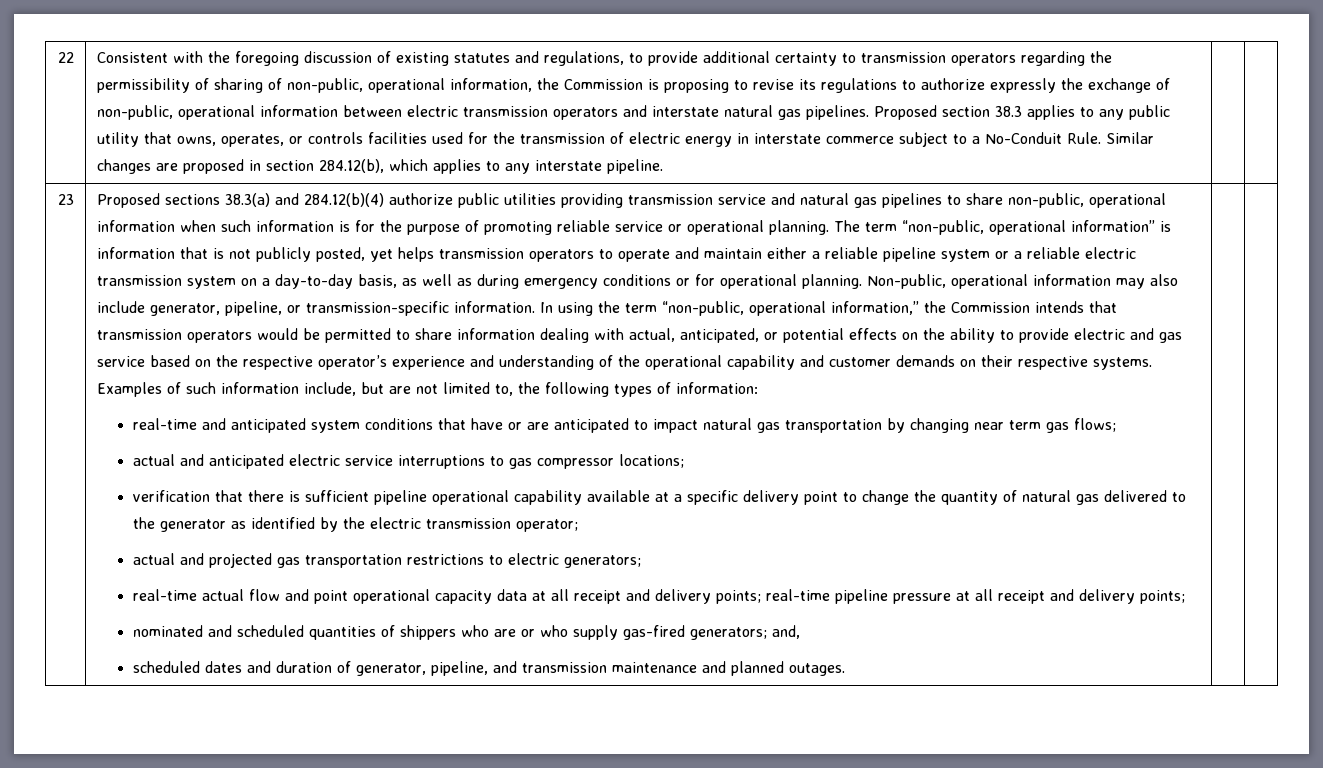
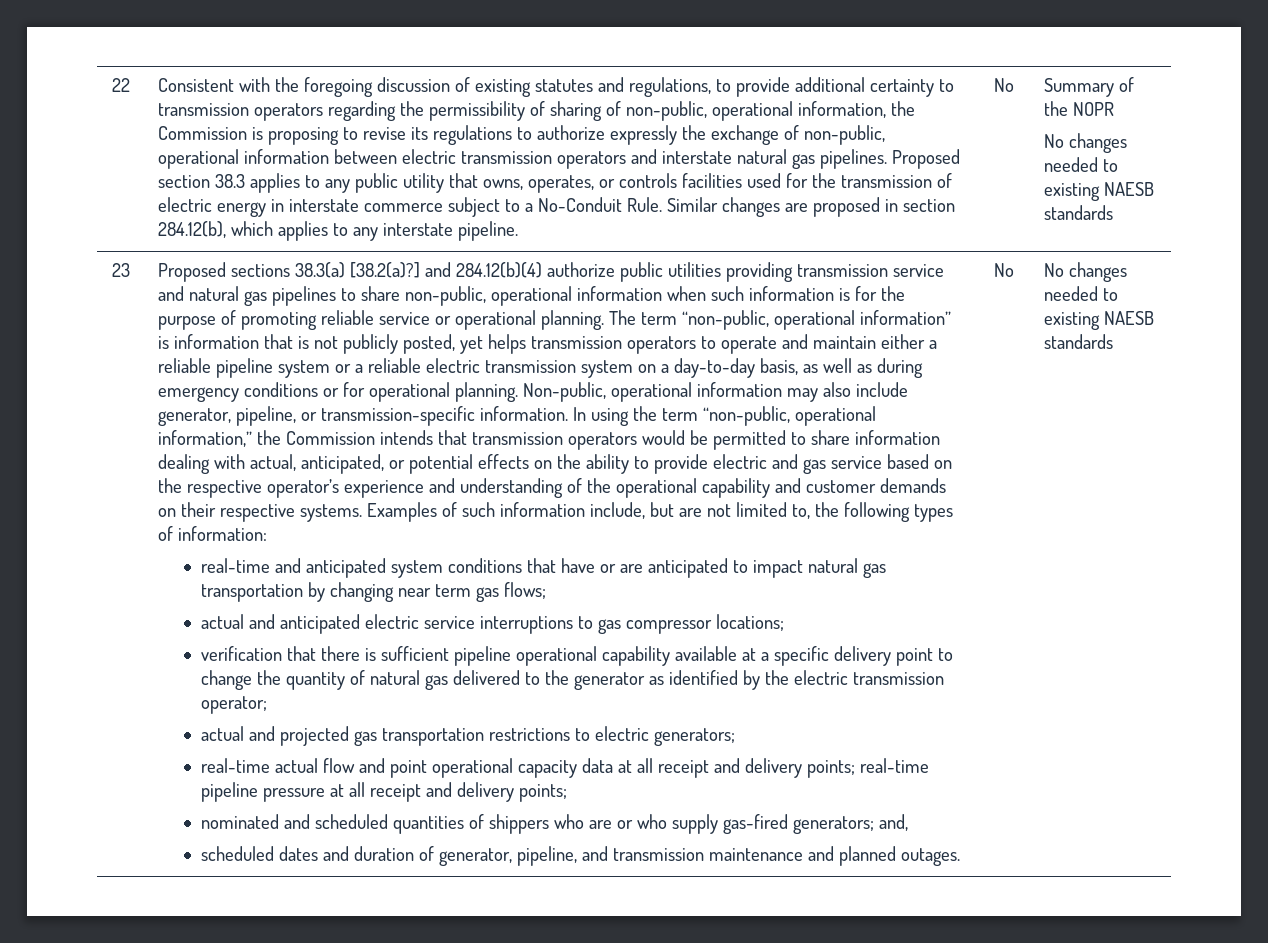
+ No | Summary of the NOPR
+ No changes needed to existing NAESB standards
- Proposed sections 38.3(a) and 284.12(b)(4) authorize public utilities providing transmission service and natural gas pipelines to share non-public, operational information when such information is for the purpose of promoting reliable service or operational planning.
+ Proposed sections 38.3(a) [38.2(a)?] and 284.12(b)(4) authorize public utilities providing transmission service and natural gas pipelines to share non-public, operational information when such information is for the purpose of promoting reliable service or operational planning.
+ No | No changes needed to existing NAESB standards

